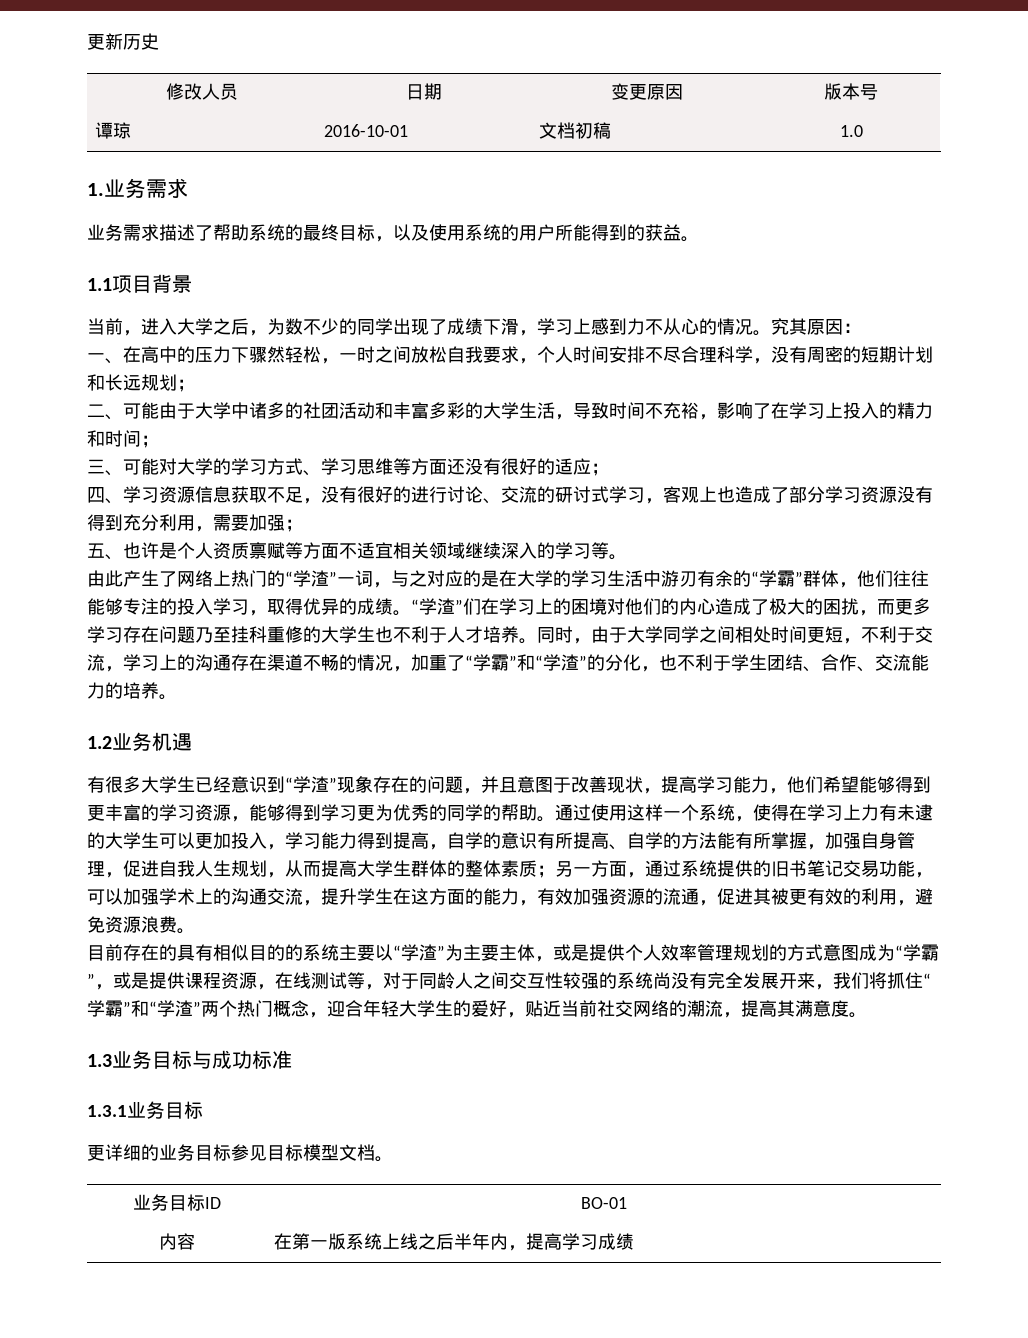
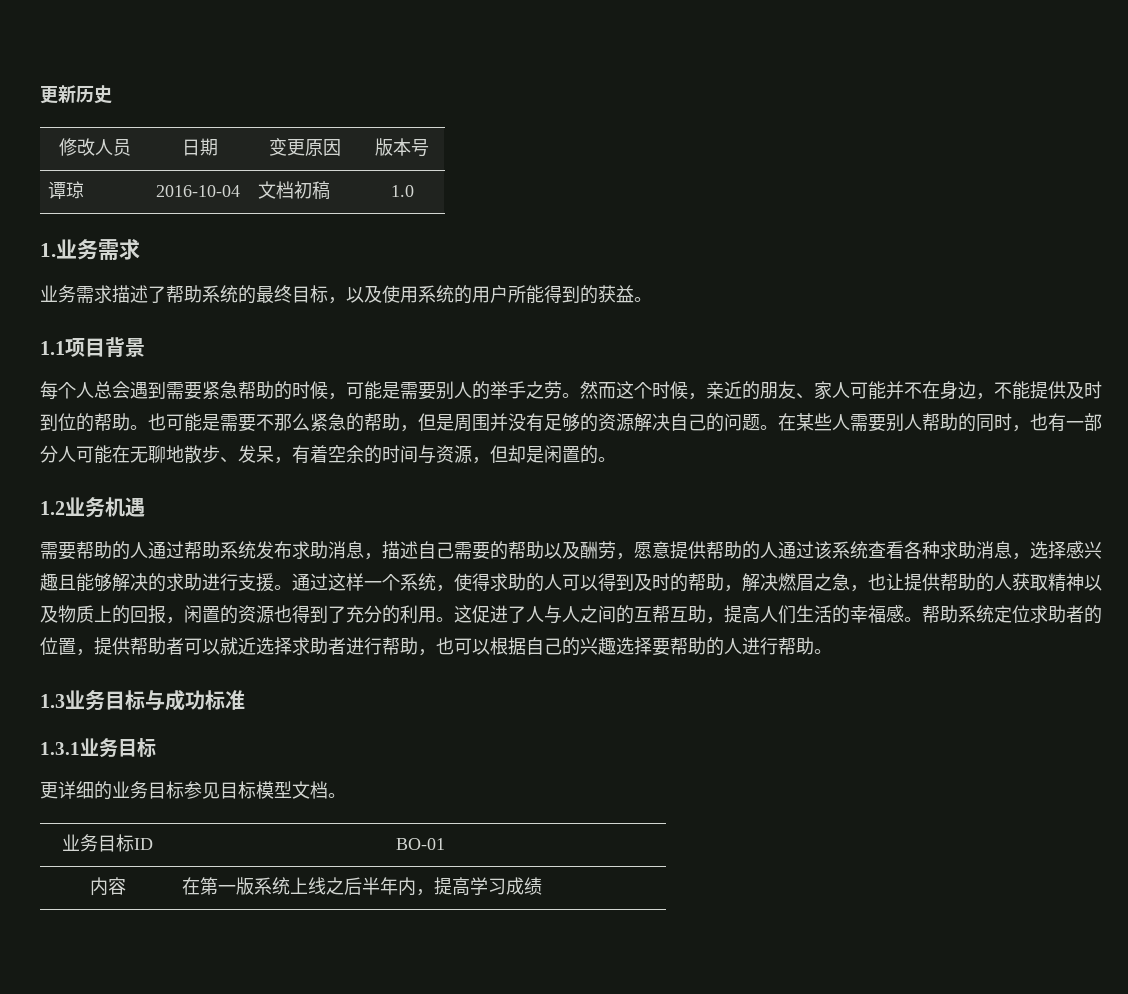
- 谭琼 | 2016-10-01 | 文档初稿 | 1.0
+ 谭琼 | 2016-10-04 | 文档初稿 | 1.0
- 当前，进入大学之后，为数不少的同学出现了成绩下滑，学习上感到力不从心的情况。究其原因：
- 一、在高中的压力下骤然轻松，一时之间放松自我要求，个人时间安排不尽合理科学，没有周密的短期计划和长远规划；
- 二、可能由于大学中诸多的社团活动和丰富多彩的大学生活，导致时间不充裕，影响了在学习上投入的精力和时间；
- 三、可能对大学的学习方式、学习思维等方面还没有很好的适应；
- 四、学习资源信息获取不足，没有很好的进行讨论、交流的研讨式学习，客观上也造成了部分学习资源没有得到充分利用，需要加强；
- 五、也许是个人资质禀赋等方面不适宜相关领域继续深入的学习等。
- 由此产生了网络上热门的“学渣”一词，与之对应的是在大学的学习生活中游刃有余的“学霸”群体，他们往往能够专注的投入学习，取得优异的成绩。“学渣”们在学习上的困境对他们的内心造成了极大的困扰，而更多学习存在问题乃至挂科重修的大学生也不利于人才培养。同时，由于大学同学之间相处时间更短，不利于交流，学习上的沟通存在渠道不畅的情况，加重了“学霸”和“学渣”的分化，也不利于学生团结、合作、交流能力的培养。
+ 每个人总会遇到需要紧急帮助的时候，可能是需要别人的举手之劳。然而这个时候，亲近的朋友、家人可能并不在身边，不能提供及时到位的帮助。也可能是需要不那么紧急的帮助，但是周围并没有足够的资源解决自己的问题。在某些人需要别人帮助的同时，也有一部分人可能在无聊地散步、发呆，有着空余的时间与资源，但却是闲置的。
  1.2业务机遇
- 有很多大学生已经意识到“学渣”现象存在的问题，并且意图于改善现状，提高学习能力，他们希望能够得到更丰富的学习资源，能够得到学习更为优秀的同学的帮助。通过使用这样一个系统，使得在学习上力有未逮的大学生可以更加投入，学习能力得到提高，自学的意识有所提高、自学的方法能有所掌握，加强自身管理，促进自我人生规划，从而提高大学生群体的整体素质；另一方面，通过系统提供的旧书笔记交易功能，可以加强学术上的沟通交流，提升学生在这方面的能力，有效加强资源的流通，促进其被更有效的利用，避免资源浪费。
- 目前存在的具有相似目的的系统主要以“学渣”为主要主体，或是提供个人效率管理规划的方式意图成为“学霸”，或是提供课程资源，在线测试等，对于同龄人之间交互性较强的系统尚没有完全发展开来，我们将抓住“学霸”和“学渣”两个热门概念，迎合年轻大学生的爱好，贴近当前社交网络的潮流，提高其满意度。
+ 需要帮助的人通过帮助系统发布求助消息，描述自己需要的帮助以及酬劳，愿意提供帮助的人通过该系统查看各种求助消息，选择感兴趣且能够解决的求助进行支援。通过这样一个系统，使得求助的人可以得到及时的帮助，解决燃眉之急，也让提供帮助的人获取精神以及物质上的回报，闲置的资源也得到了充分的利用。这促进了人与人之间的互帮互助，提高人们生活的幸福感。帮助系统定位求助者的位置，提供帮助者可以就近选择求助者进行帮助，也可以根据自己的兴趣选择要帮助的人进行帮助。

